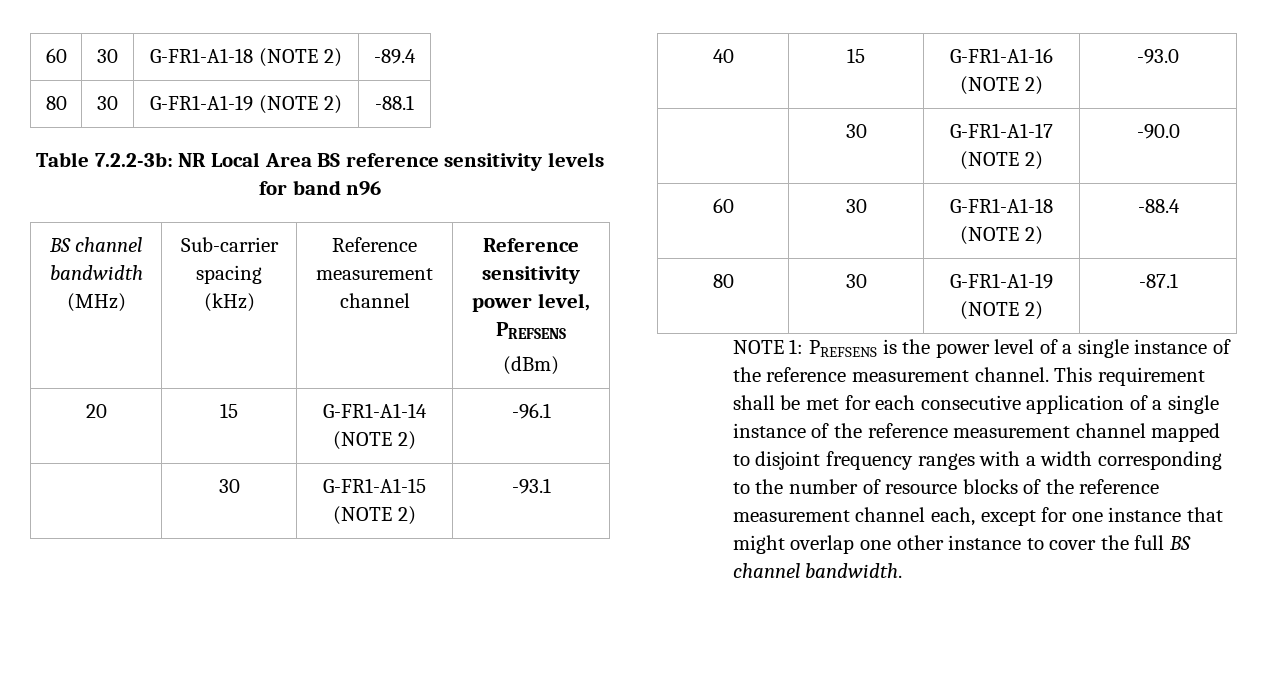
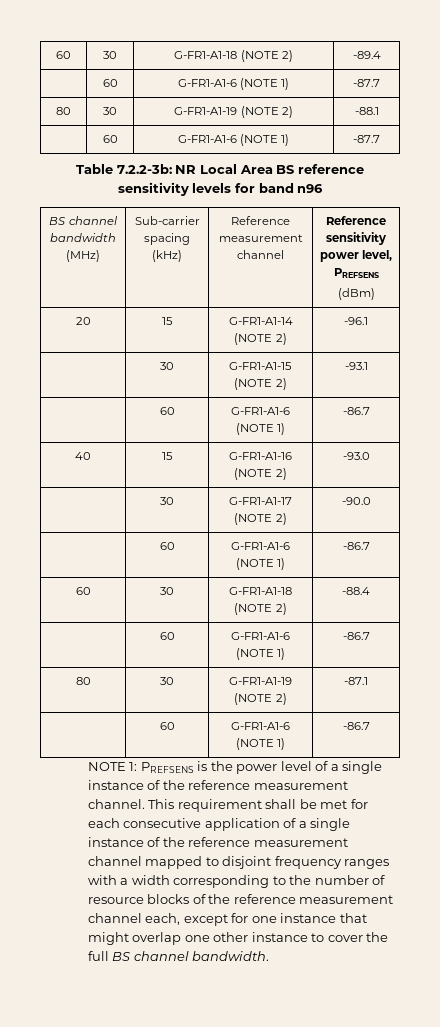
  60 | 30 | G-FR1-A1-18 (NOTE 2) | -89.4
+ | 60 | G-FR1-A1-6 (NOTE 1) | -87.7
  80 | 30 | G-FR1-A1-19 (NOTE 2) | -88.1
+ | 60 | G-FR1-A1-6 (NOTE 1) | -87.7
  | 30 | G-FR1-A1-15 (NOTE 2) | -93.1
+ | 60 | G-FR1-A1-6 (NOTE 1) | -86.7
  | 30 | G-FR1-A1-17 (NOTE 2) | -90.0
+ | 60 | G-FR1-A1-6 (NOTE 1) | -86.7
  60 | 30 | G-FR1-A1-18 (NOTE 2) | -88.4
+ | 60 | G-FR1-A1-6 (NOTE 1) | -86.7
  80 | 30 | G-FR1-A1-19 (NOTE 2) | -87.1
+ | 60 | G-FR1-A1-6 (NOTE 1) | -86.7

